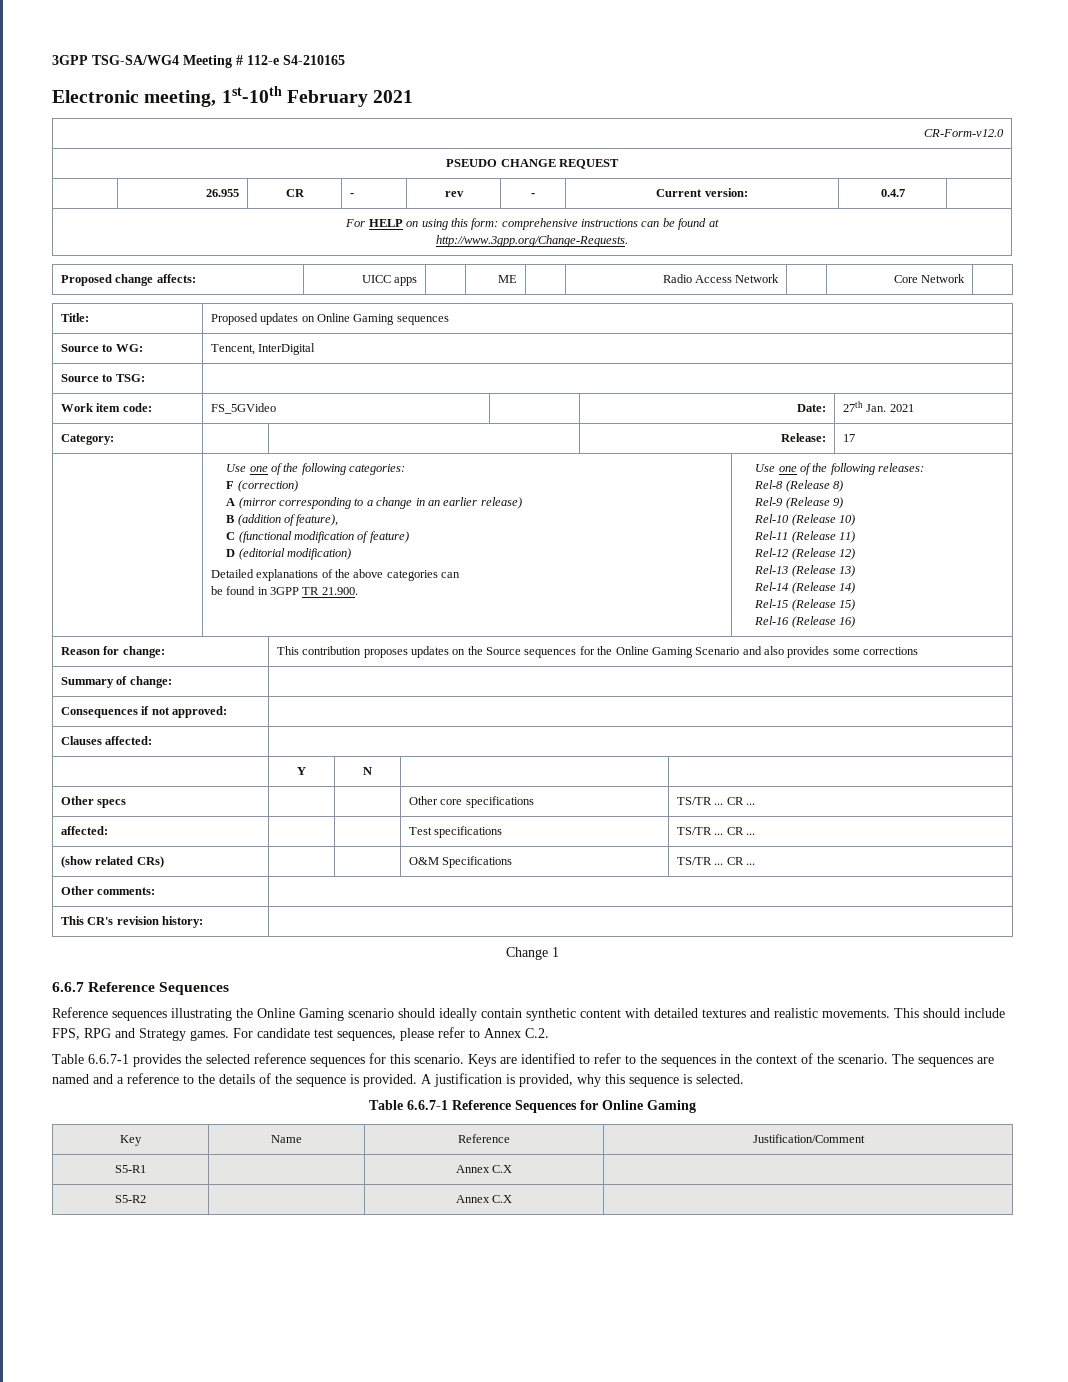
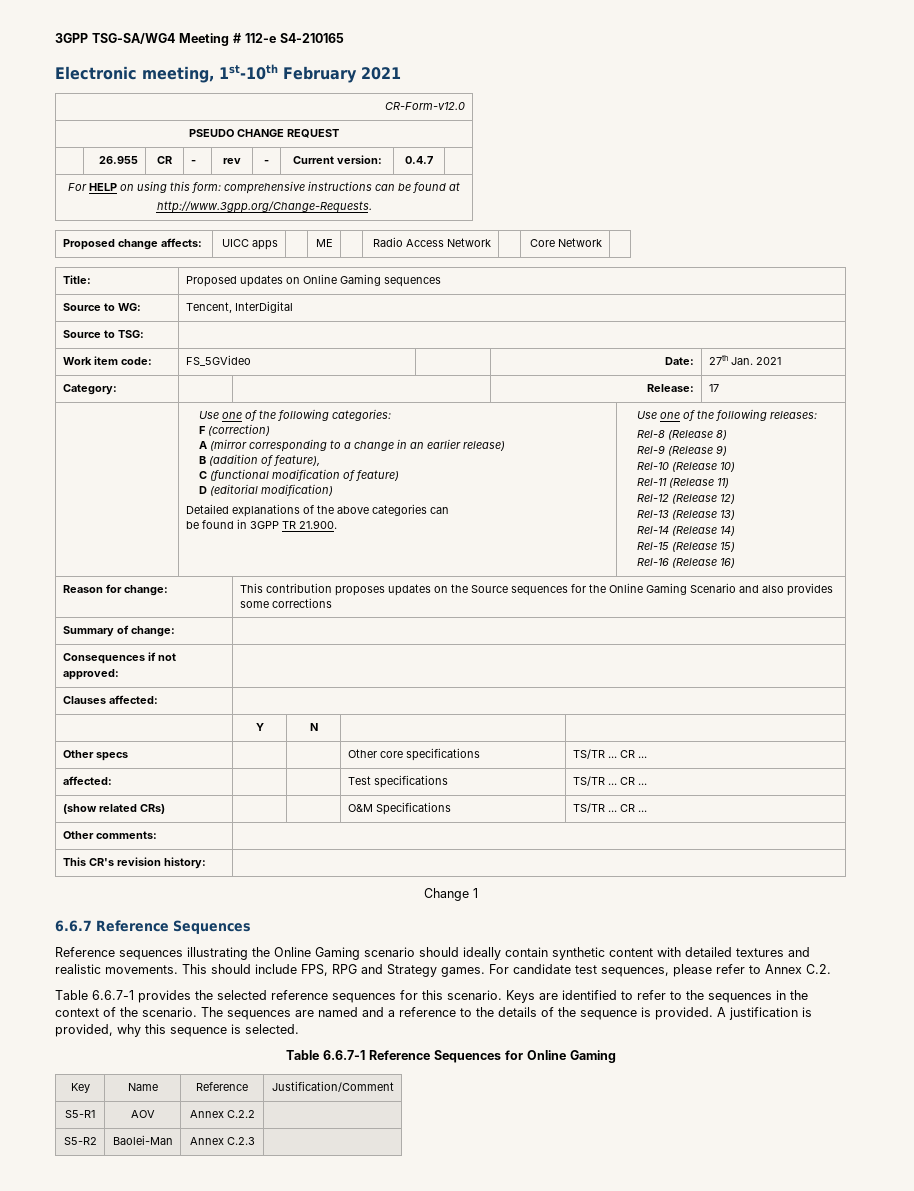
- S5-R1 | | Annex C.X |
+ S5-R1 | AOV | Annex C.2.2 |
- S5-R2 | | Annex C.X |
+ S5-R2 | Baolei-Man | Annex C.2.3 |

